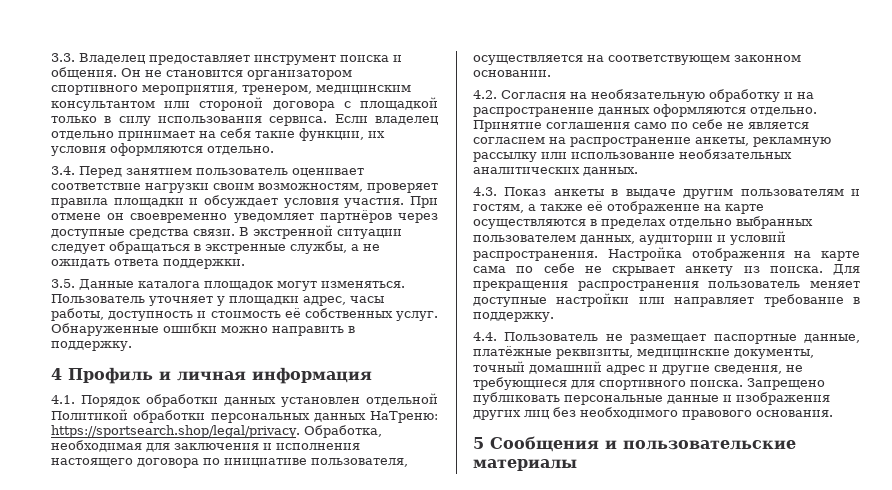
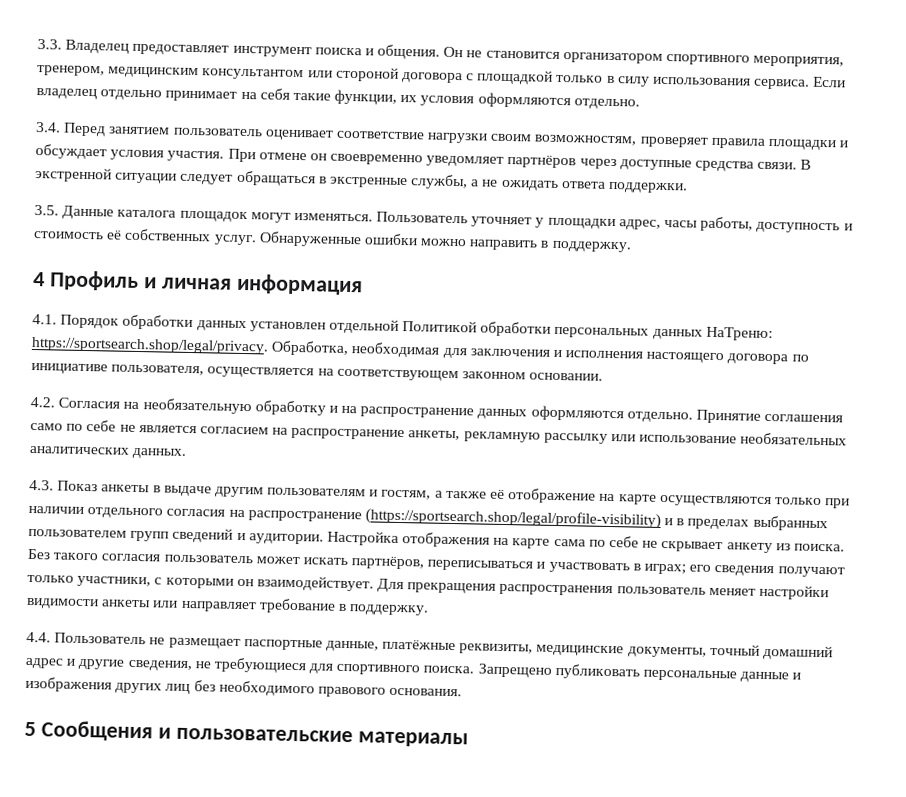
- 4.3. Показ анкеты в выдаче другим пользователям и гостям, а также её отображение на карте осуществляются в пределах отдельно выбранных пользователем данных, аудитории и условий распространения.
+ 4.3. Показ анкеты в выдаче другим пользователям и гостям, а также её отображение на карте осуществляются только при наличии отдельного согласия на распространение (https://sportsearch.shop/legal/profile-visibility) и в пределах выбранных пользователем групп сведений и аудитории.
+ Без такого согласия пользователь может искать партнёров, переписываться и участвовать в играх; его сведения получают только участники, с которыми он взаимодействует.
- Для прекращения распространения пользователь меняет доступные настройки или направляет требование в поддержку.
+ Для прекращения распространения пользователь меняет настройки видимости анкеты или направляет требование в поддержку.

